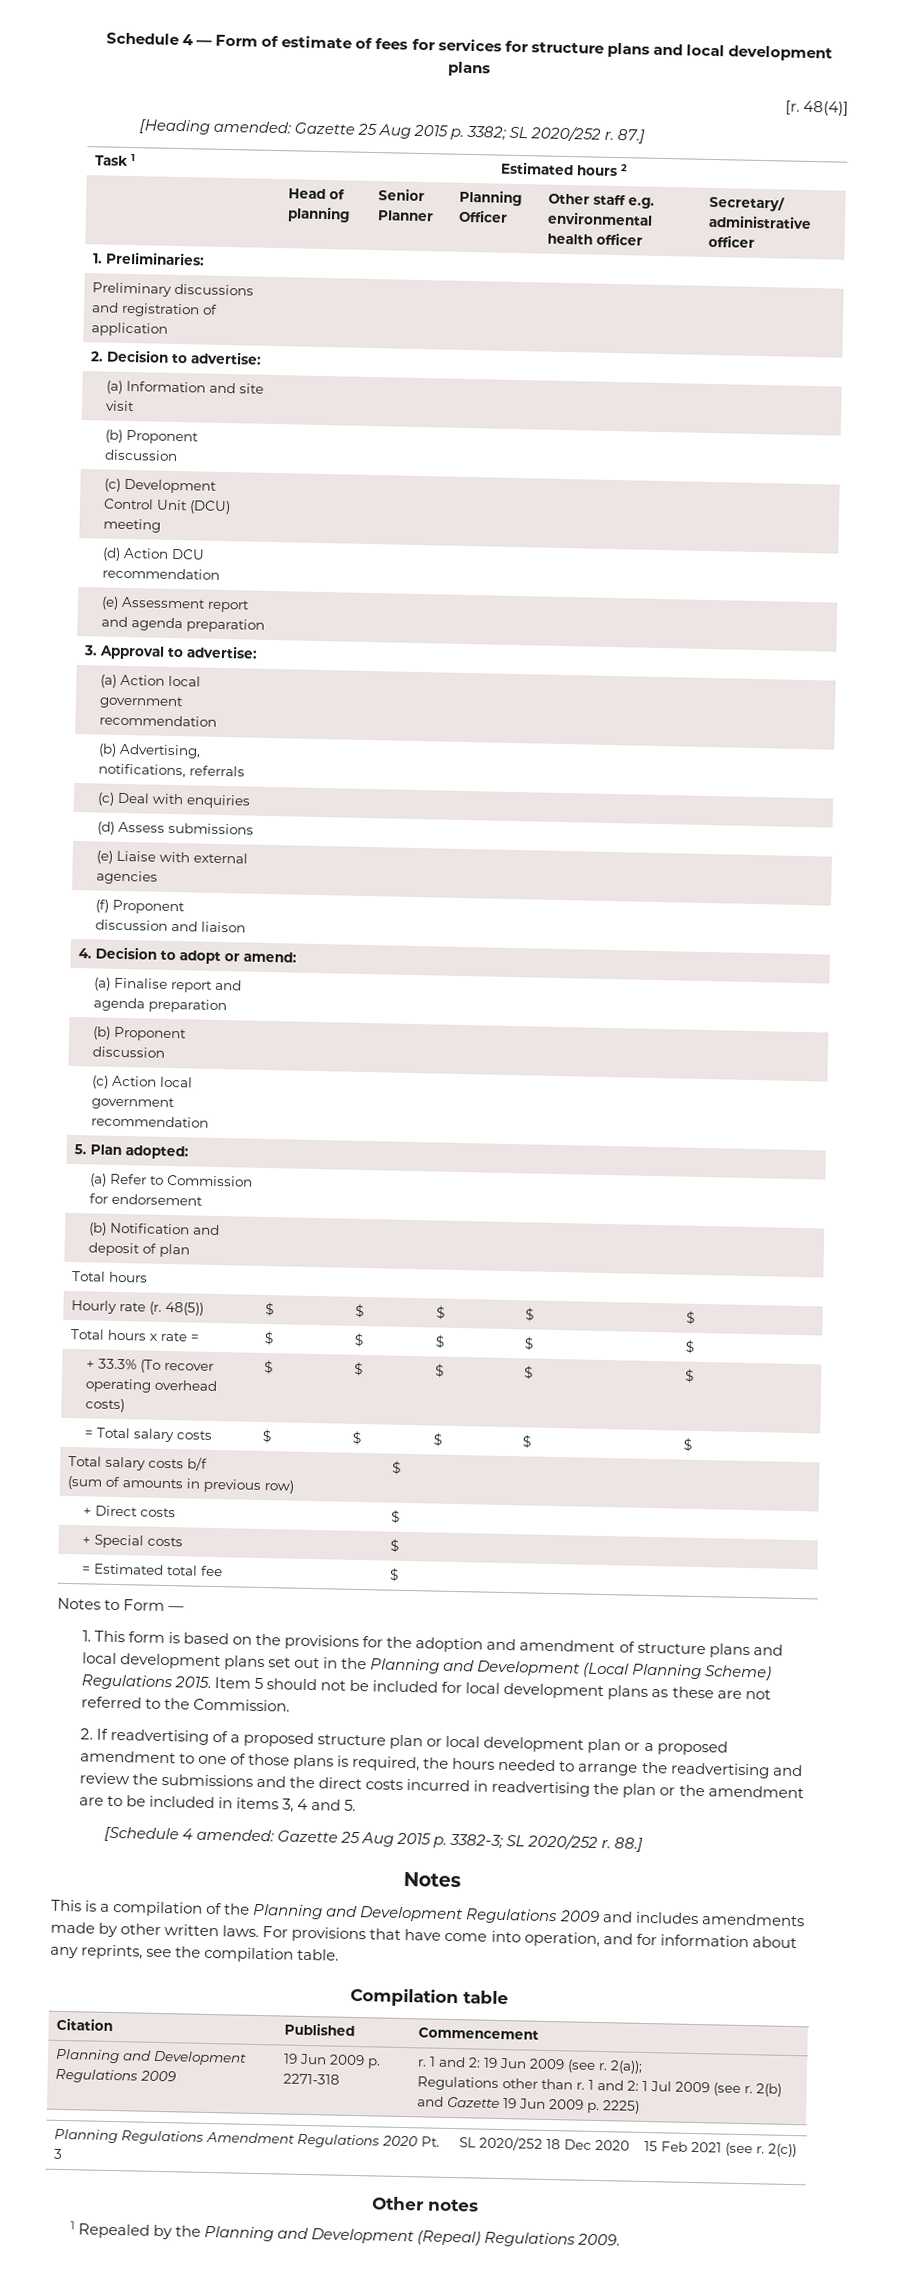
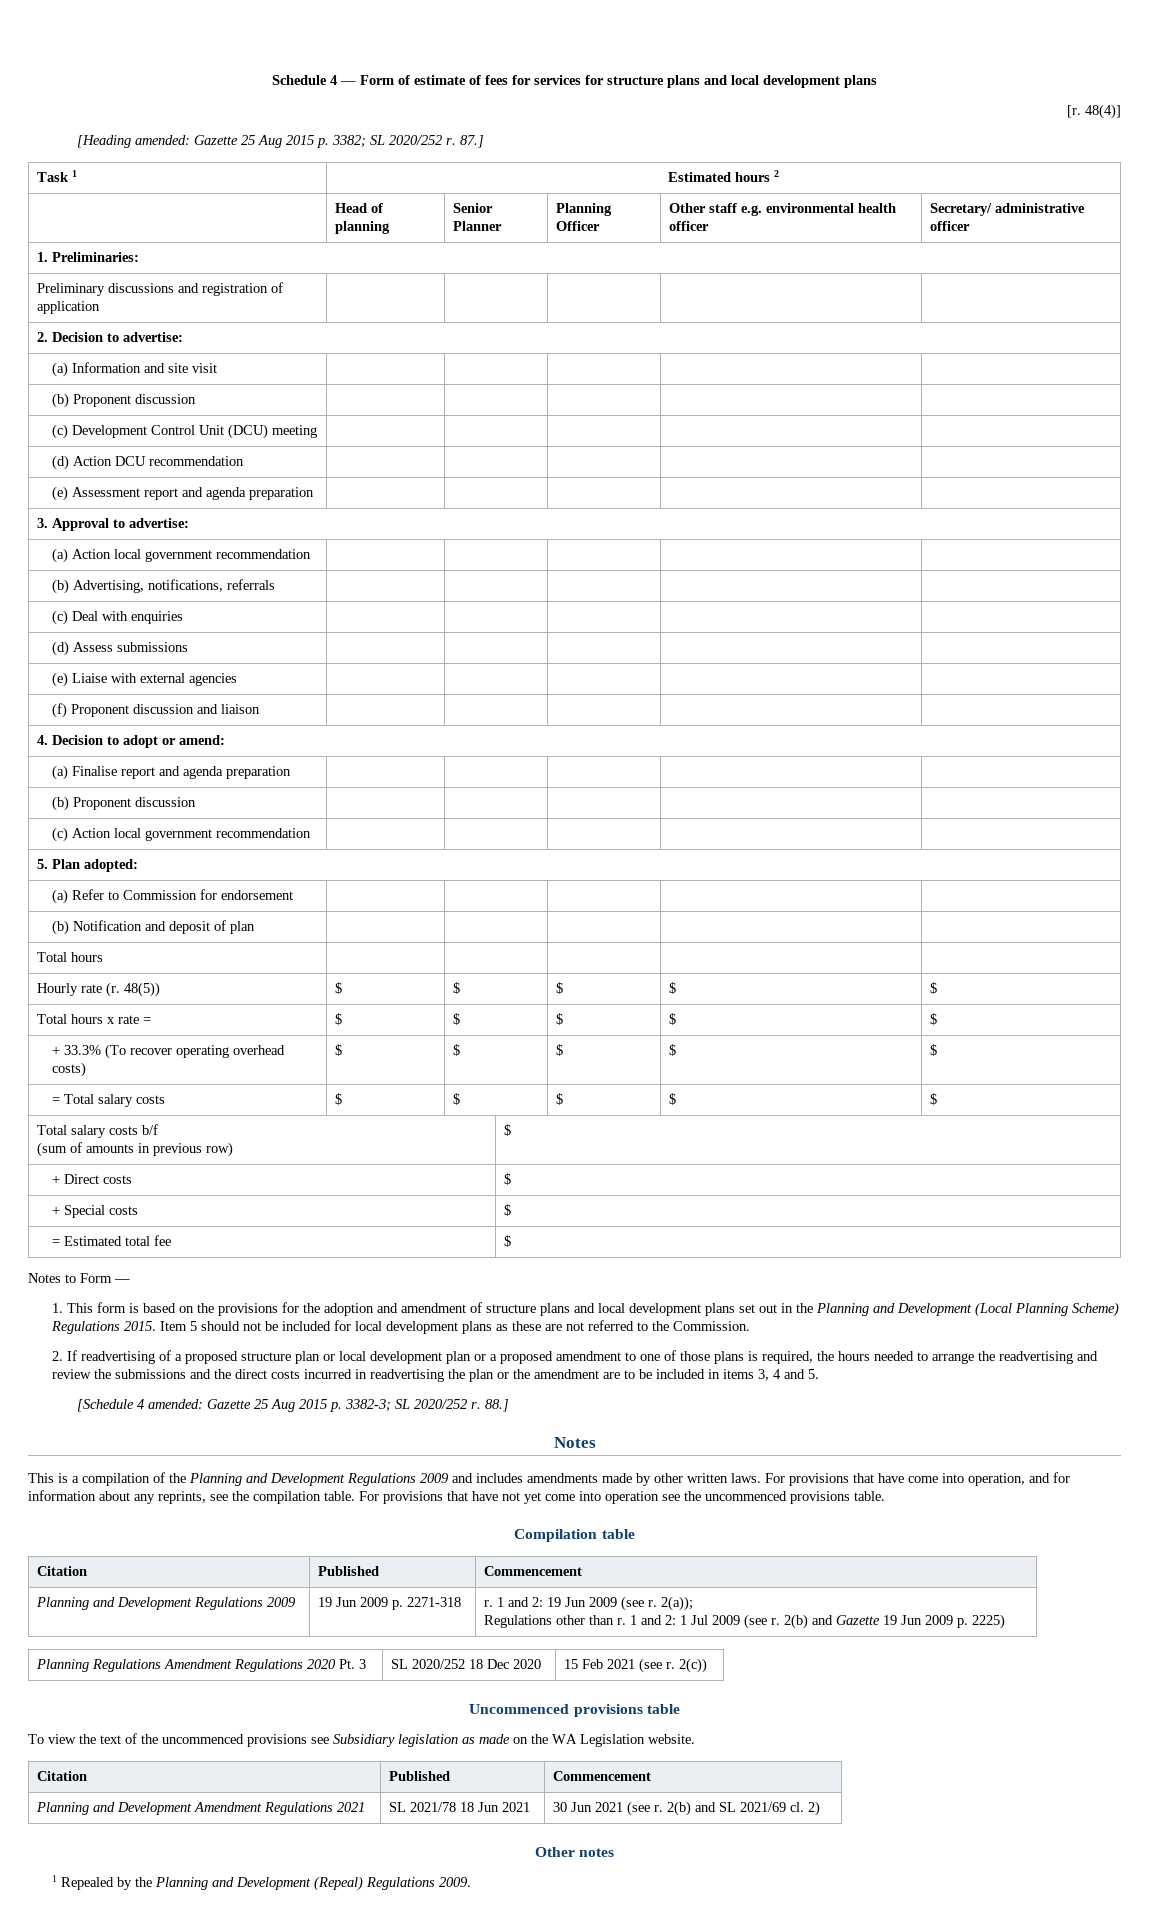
+ For provisions that have not yet come into operation see the uncommenced provisions table.
+ Uncommenced provisions table
+ To view the text of the uncommenced provisions see Subsidiary legislation as made on the WA Legislation website.
+ Citation | Published | Commencement
+ Planning and Development Amendment Regulations 2021 | SL 2021/78 18 Jun 2021 | 30 Jun 2021 (see r. 2(b) and SL 2021/69 cl. 2)

